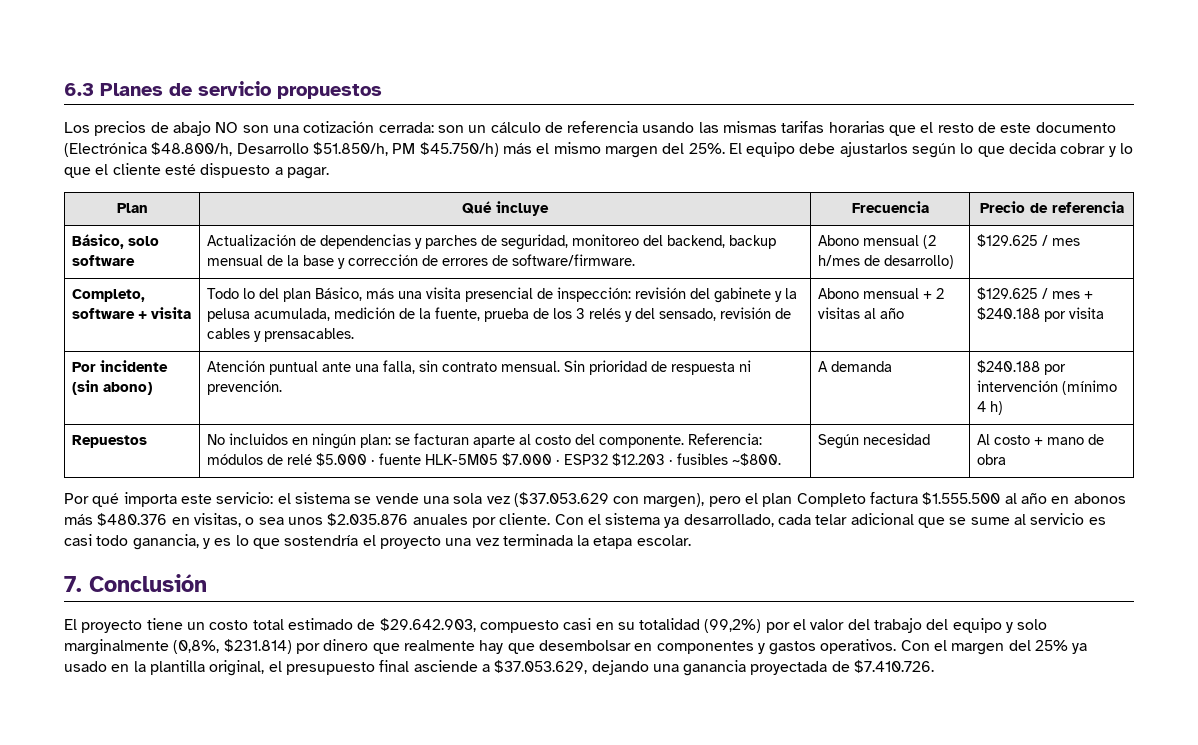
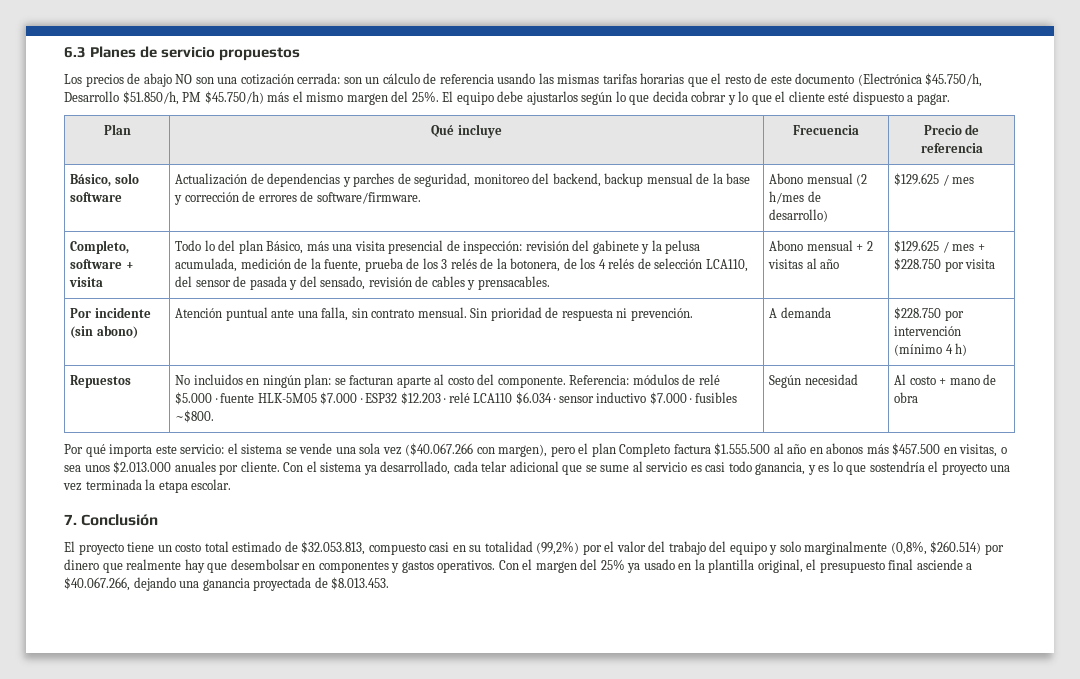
- Los precios de abajo NO son una cotización cerrada: son un cálculo de referencia usando las mismas tarifas horarias que el resto de este documento (Electrónica $48.800/h, Desarrollo $51.850/h, PM $45.750/h) más el mismo margen del 25%.
+ Los precios de abajo NO son una cotización cerrada: son un cálculo de referencia usando las mismas tarifas horarias que el resto de este documento (Electrónica $45.750/h, Desarrollo $51.850/h, PM $45.750/h) más el mismo margen del 25%.
- Todo lo del plan Básico, más una visita presencial de inspección: revisión del gabinete y la pelusa acumulada, medición de la fuente, prueba de los 3 relés y del sensado, revisión de cables y prensacables.
+ Todo lo del plan Básico, más una visita presencial de inspección: revisión del gabinete y la pelusa acumulada, medición de la fuente, prueba de los 3 relés de la botonera, de los 4 relés de selección LCA110, del sensor de pasada y del sensado, revisión de cables y prensacables.
- $129.625 / mes + $240.188 por visita
+ $129.625 / mes + $228.750 por visita
- Por incidente (sin abono) | Atención puntual ante una falla, sin contrato mensual. Sin prioridad de respuesta ni prevención. | A demanda | $240.188 por intervención (mínimo 4 h)
+ Por incidente (sin abono) | Atención puntual ante una falla, sin contrato mensual. Sin prioridad de respuesta ni prevención. | A demanda | $228.750 por intervención (mínimo 4 h)
- Referencia: módulos de relé $5.000 · fuente HLK-5M05 $7.000 · ESP32 $12.203 · fusibles ~$800.
+ Referencia: módulos de relé $5.000 · fuente HLK-5M05 $7.000 · ESP32 $12.203 · relé LCA110 $6.034 · sensor inductivo $7.000 · fusibles ~$800.
- Por qué importa este servicio: el sistema se vende una sola vez ($37.053.629 con margen), pero el plan Completo factura $1.555.500 al año en abonos más $480.376 en visitas, o sea unos $2.035.876 anuales por cliente.
+ Por qué importa este servicio: el sistema se vende una sola vez ($40.067.266 con margen), pero el plan Completo factura $1.555.500 al año en abonos más $457.500 en visitas, o sea unos $2.013.000 anuales por cliente.
- El proyecto tiene un costo total estimado de $29.642.903, compuesto casi en su totalidad (99,2%) por el valor del trabajo del equipo y solo marginalmente (0,8%, $231.814) por dinero que realmente hay que desembolsar en componentes y gastos operativos.
+ El proyecto tiene un costo total estimado de $32.053.813, compuesto casi en su totalidad (99,2%) por el valor del trabajo del equipo y solo marginalmente (0,8%, $260.514) por dinero que realmente hay que desembolsar en componentes y gastos operativos.
- Con el margen del 25% ya usado en la plantilla original, el presupuesto final asciende a $37.053.629, dejando una ganancia proyectada de $7.410.726.
+ Con el margen del 25% ya usado en la plantilla original, el presupuesto final asciende a $40.067.266, dejando una ganancia proyectada de $8.013.453.

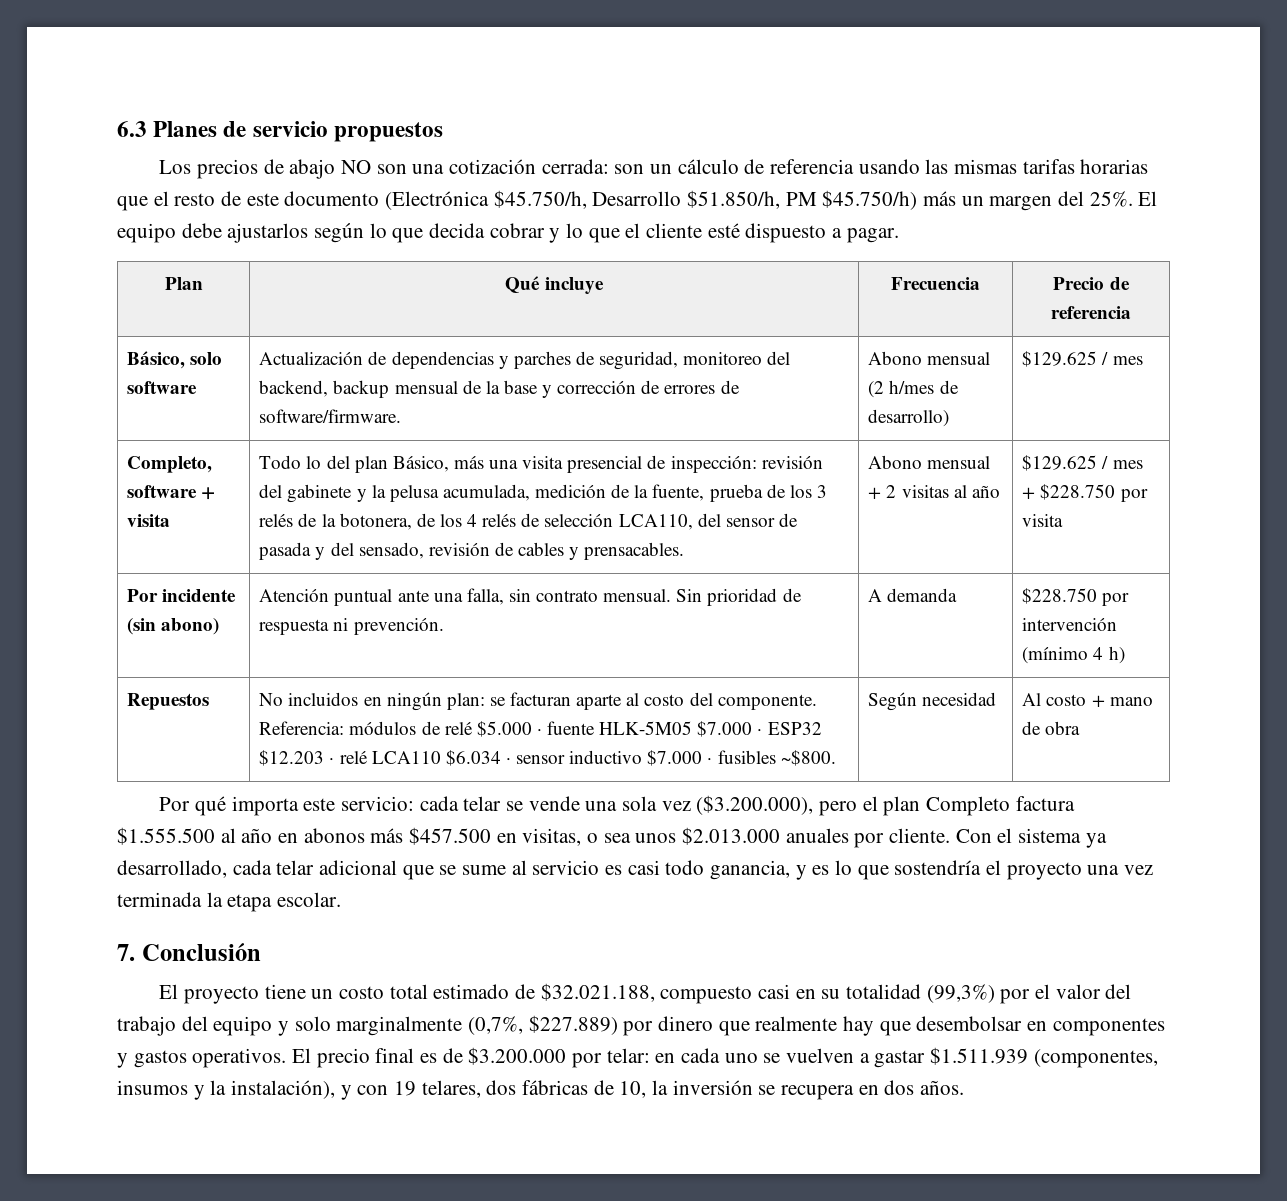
- Los precios de abajo NO son una cotización cerrada: son un cálculo de referencia usando las mismas tarifas horarias que el resto de este documento (Electrónica $45.750/h, Desarrollo $51.850/h, PM $45.750/h) más el mismo margen del 25%.
+ Los precios de abajo NO son una cotización cerrada: son un cálculo de referencia usando las mismas tarifas horarias que el resto de este documento (Electrónica $45.750/h, Desarrollo $51.850/h, PM $45.750/h) más un margen del 25%.
- Por qué importa este servicio: el sistema se vende una sola vez ($40.067.266 con margen), pero el plan Completo factura $1.555.500 al año en abonos más $457.500 en visitas, o sea unos $2.013.000 anuales por cliente.
+ Por qué importa este servicio: cada telar se vende una sola vez ($3.200.000), pero el plan Completo factura $1.555.500 al año en abonos más $457.500 en visitas, o sea unos $2.013.000 anuales por cliente.
- El proyecto tiene un costo total estimado de $32.053.813, compuesto casi en su totalidad (99,2%) por el valor del trabajo del equipo y solo marginalmente (0,8%, $260.514) por dinero que realmente hay que desembolsar en componentes y gastos operativos.
+ El proyecto tiene un costo total estimado de $32.021.188, compuesto casi en su totalidad (99,3%) por el valor del trabajo del equipo y solo marginalmente (0,7%, $227.889) por dinero que realmente hay que desembolsar en componentes y gastos operativos.
- Con el margen del 25% ya usado en la plantilla original, el presupuesto final asciende a $40.067.266, dejando una ganancia proyectada de $8.013.453.
+ El precio final es de $3.200.000 por telar: en cada uno se vuelven a gastar $1.511.939 (componentes, insumos y la instalación), y con 19 telares, dos fábricas de 10, la inversión se recupera en dos años.

